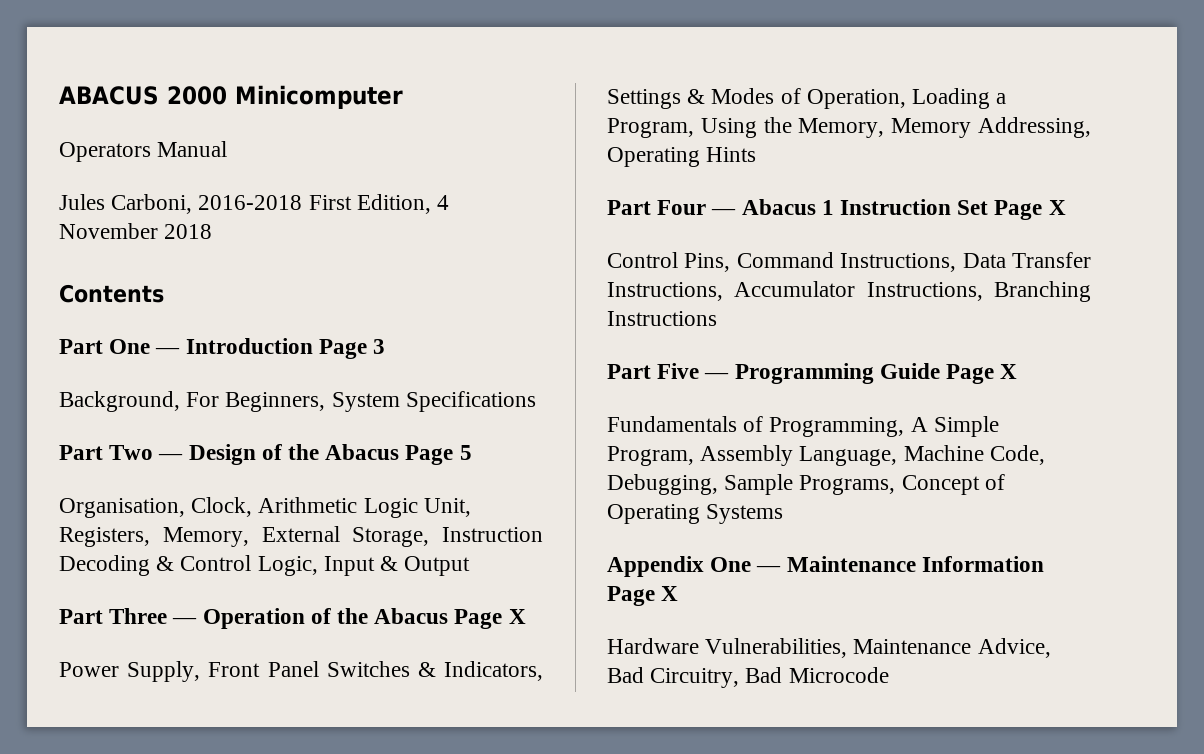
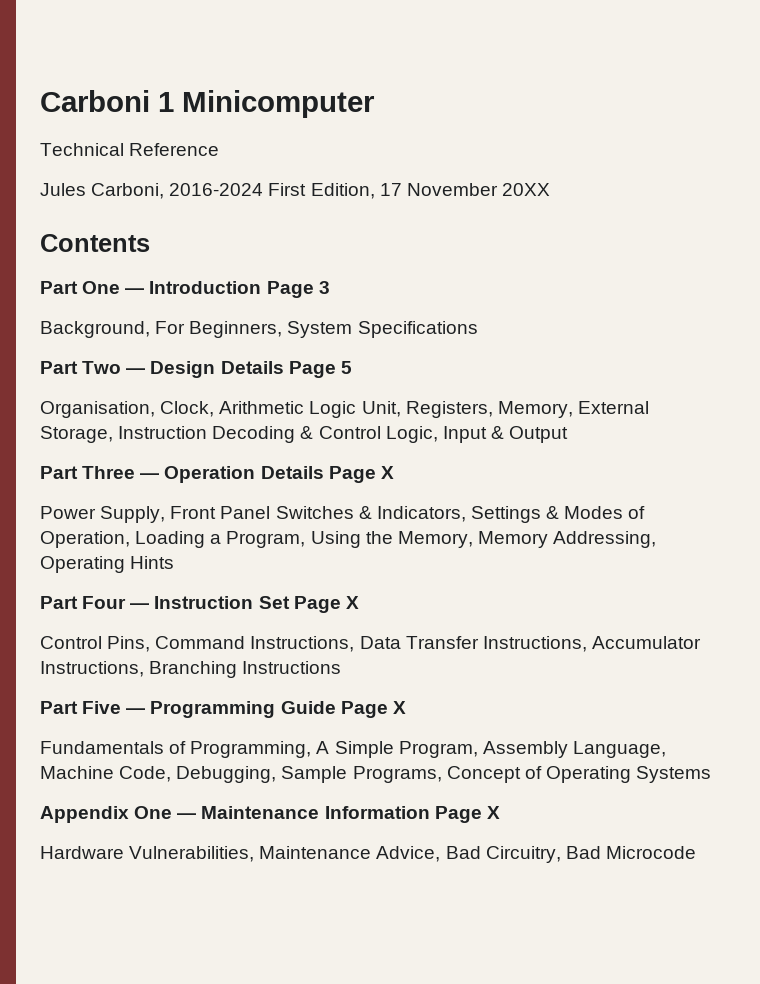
- ABACUS 2000 Minicomputer
+ Carboni 1 Minicomputer
- Operators Manual
+ Technical Reference
- Jules Carboni, 2016-2018 First Edition, 4 November 2018
+ Jules Carboni, 2016-2024 First Edition, 17 November 20XX
- Part Two — Design of the Abacus Page 5
+ Part Two — Design Details Page 5
- Part Three — Operation of the Abacus Page X
+ Part Three — Operation Details Page X
- Part Four — Abacus 1 Instruction Set Page X
+ Part Four — Instruction Set Page X

